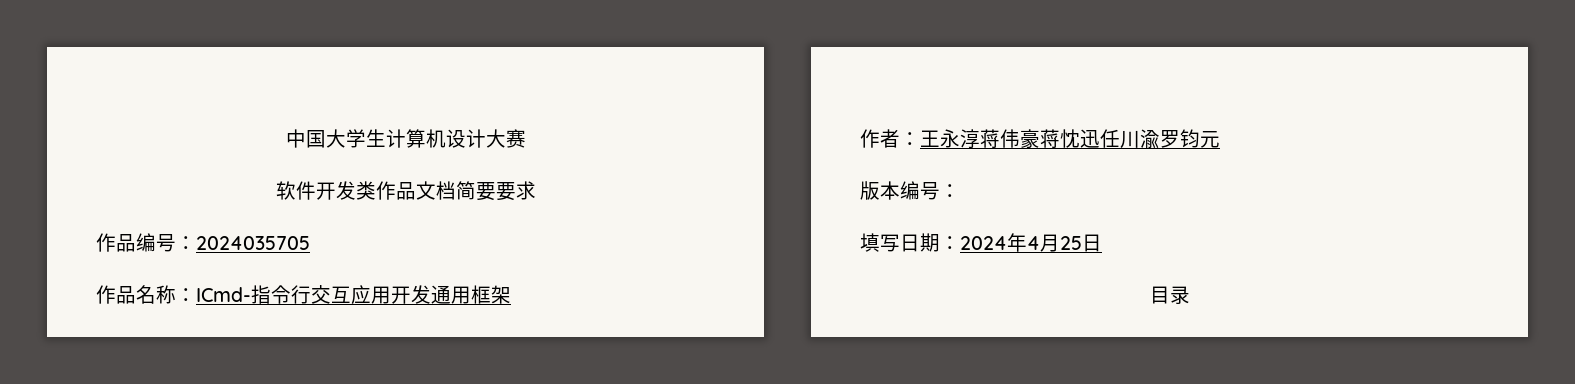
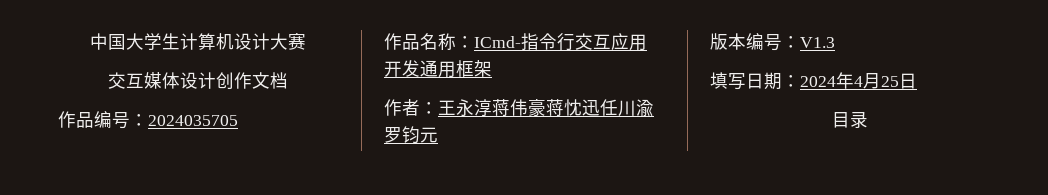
- 软件开发类作品文档简要要求
+ 交互媒体设计创作文档
- 版本编号：
+ 版本编号：V1.3

